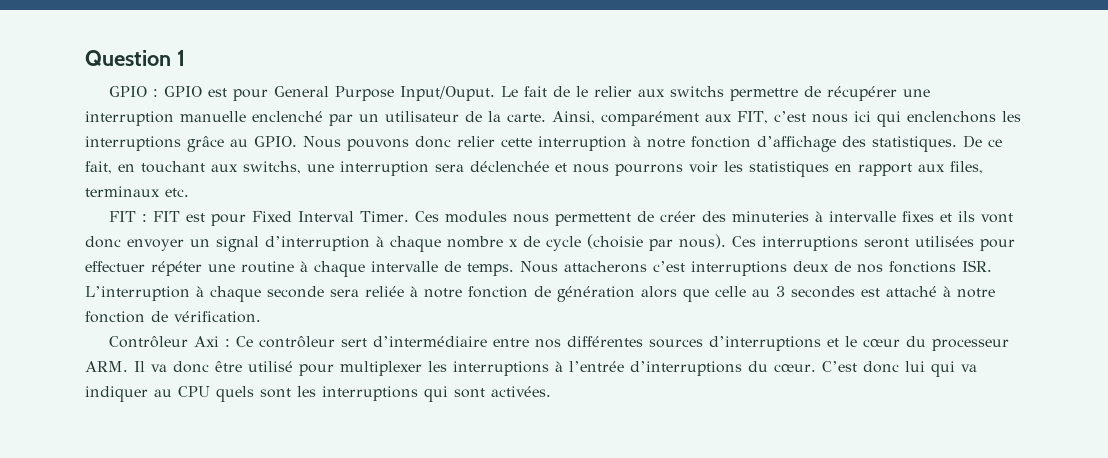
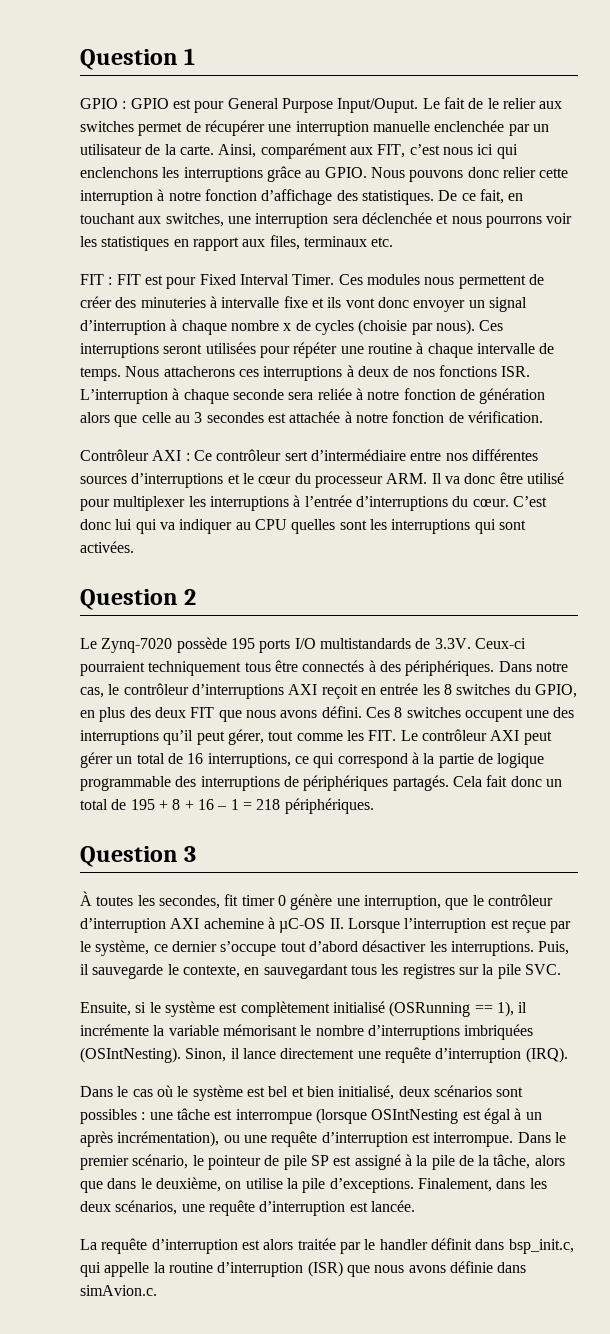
- Le fait de le relier aux switchs permettre de récupérer une interruption manuelle enclenché par un utilisateur de la carte.
+ Le fait de le relier aux switches permet de récupérer une interruption manuelle enclenchée par un utilisateur de la carte.
- De ce fait, en touchant aux switchs, une interruption sera déclenchée et nous pourrons voir les statistiques en rapport aux files, terminaux etc.
+ De ce fait, en touchant aux switches, une interruption sera déclenchée et nous pourrons voir les statistiques en rapport aux files, terminaux etc.
- Ces modules nous permettent de créer des minuteries à intervalle fixes et ils vont donc envoyer un signal d’interruption à chaque nombre x de cycle (choisie par nous).
+ Ces modules nous permettent de créer des minuteries à intervalle fixe et ils vont donc envoyer un signal d’interruption à chaque nombre x de cycles (choisie par nous).
- Ces interruptions seront utilisées pour effectuer répéter une routine à chaque intervalle de temps.
+ Ces interruptions seront utilisées pour répéter une routine à chaque intervalle de temps.
- Nous attacherons c’est interruptions deux de nos fonctions ISR. L’interruption à chaque seconde sera reliée à notre fonction de génération alors que celle au 3 secondes est attaché à notre fonction de vérification.
+ Nous attacherons ces interruptions à deux de nos fonctions ISR. L’interruption à chaque seconde sera reliée à notre fonction de génération alors que celle au 3 secondes est attachée à notre fonction de vérification.
- Contrôleur Axi : Ce contrôleur sert d’intermédiaire entre nos différentes sources d’interruptions et le cœur du processeur ARM. Il va donc être utilisé pour multiplexer les interruptions à l’entrée d’interruptions du cœur.
+ Contrôleur AXI : Ce contrôleur sert d’intermédiaire entre nos différentes sources d’interruptions et le cœur du processeur ARM. Il va donc être utilisé pour multiplexer les interruptions à l’entrée d’interruptions du cœur.
- C’est donc lui qui va indiquer au CPU quels sont les interruptions qui sont activées.
+ C’est donc lui qui va indiquer au CPU quelles sont les interruptions qui sont activées.
+ Question 2
+ Le Zynq-7020 possède 195 ports I/O multistandards de 3.3V. Ceux-ci pourraient techniquement tous être connectés à des périphériques. Dans notre cas, le contrôleur d’interruptions AXI reçoit en entrée les 8 switches du GPIO, en plus des deux FIT que nous avons défini. Ces 8 switches occupent une des interruptions qu’il peut gérer, tout comme les FIT. Le contrôleur AXI peut gérer un total de 16 interruptions, ce qui correspond à la partie de logique programmable des interruptions de périphériques partagés. Cela fait donc un total de 195 + 8 + 16 – 1 = 218 périphériques.
+ Question 3
+ À toutes les secondes, fit timer 0 génère une interruption, que le contrôleur d’interruption AXI achemine à µC-OS II. Lorsque l’interruption est reçue par le système, ce dernier s’occupe tout d’abord désactiver les interruptions. Puis, il sauvegarde le contexte, en sauvegardant tous les registres sur la pile SVC.
+ Ensuite, si le système est complètement initialisé (OSRunning == 1), il incrémente la variable mémorisant le nombre d’interruptions imbriquées (OSIntNesting). Sinon, il lance directement une requête d’interruption (IRQ).
+ Dans le cas où le système est bel et bien initialisé, deux scénarios sont possibles : une tâche est interrompue (lorsque OSIntNesting est égal à un après incrémentation), ou une requête d’interruption est interrompue. Dans le premier scénario, le pointeur de pile SP est assigné à la pile de la tâche, alors que dans le deuxième, on utilise la pile d’exceptions. Finalement, dans les deux scénarios, une requête d’interruption est lancée.
+ La requête d’interruption est alors traitée par le handler définit dans bsp_init.c, qui appelle la routine d’interruption (ISR) que nous avons définie dans simAvion.c.

